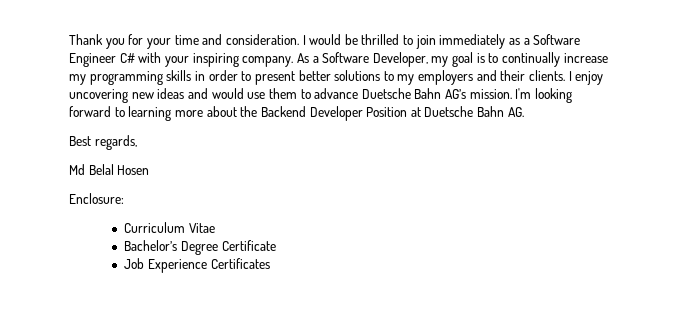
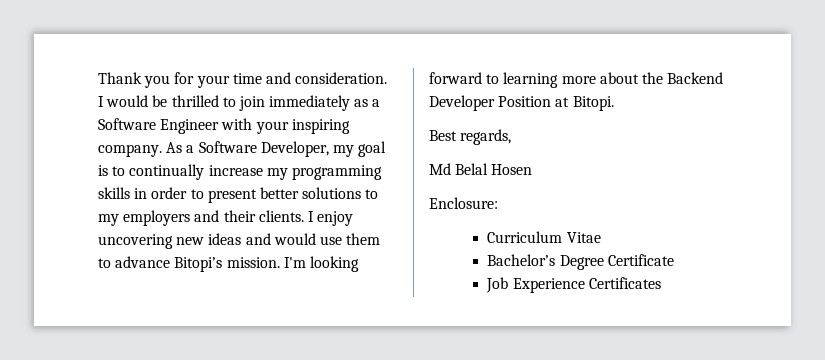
- I would be thrilled to join immediately as a Software Engineer C# with your inspiring company.
+ I would be thrilled to join immediately as a Software Engineer with your inspiring company.
- I enjoy uncovering new ideas and would use them to advance Duetsche Bahn AG’s mission.
+ I enjoy uncovering new ideas and would use them to advance Bitopi’s mission.
- I'm looking forward to learning more about the Backend Developer Position at Duetsche Bahn AG.
+ I'm looking forward to learning more about the Backend Developer Position at Bitopi.

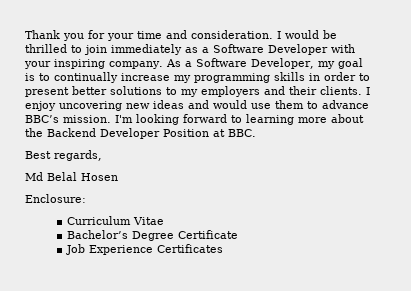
- I would be thrilled to join immediately as a Software Engineer with your inspiring company.
+ I would be thrilled to join immediately as a Software Developer with your inspiring company.
- I enjoy uncovering new ideas and would use them to advance Bitopi’s mission.
+ I enjoy uncovering new ideas and would use them to advance BBC’s mission.
- I'm looking forward to learning more about the Backend Developer Position at Bitopi.
+ I'm looking forward to learning more about the Backend Developer Position at BBC.

